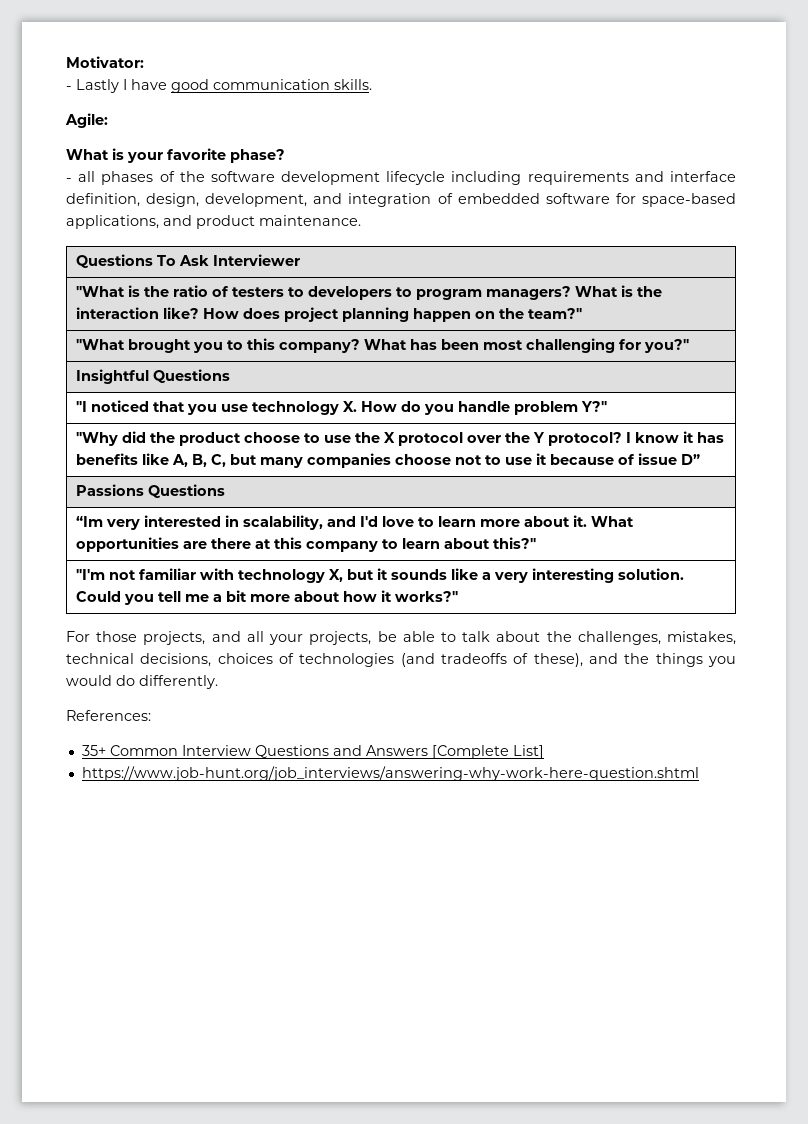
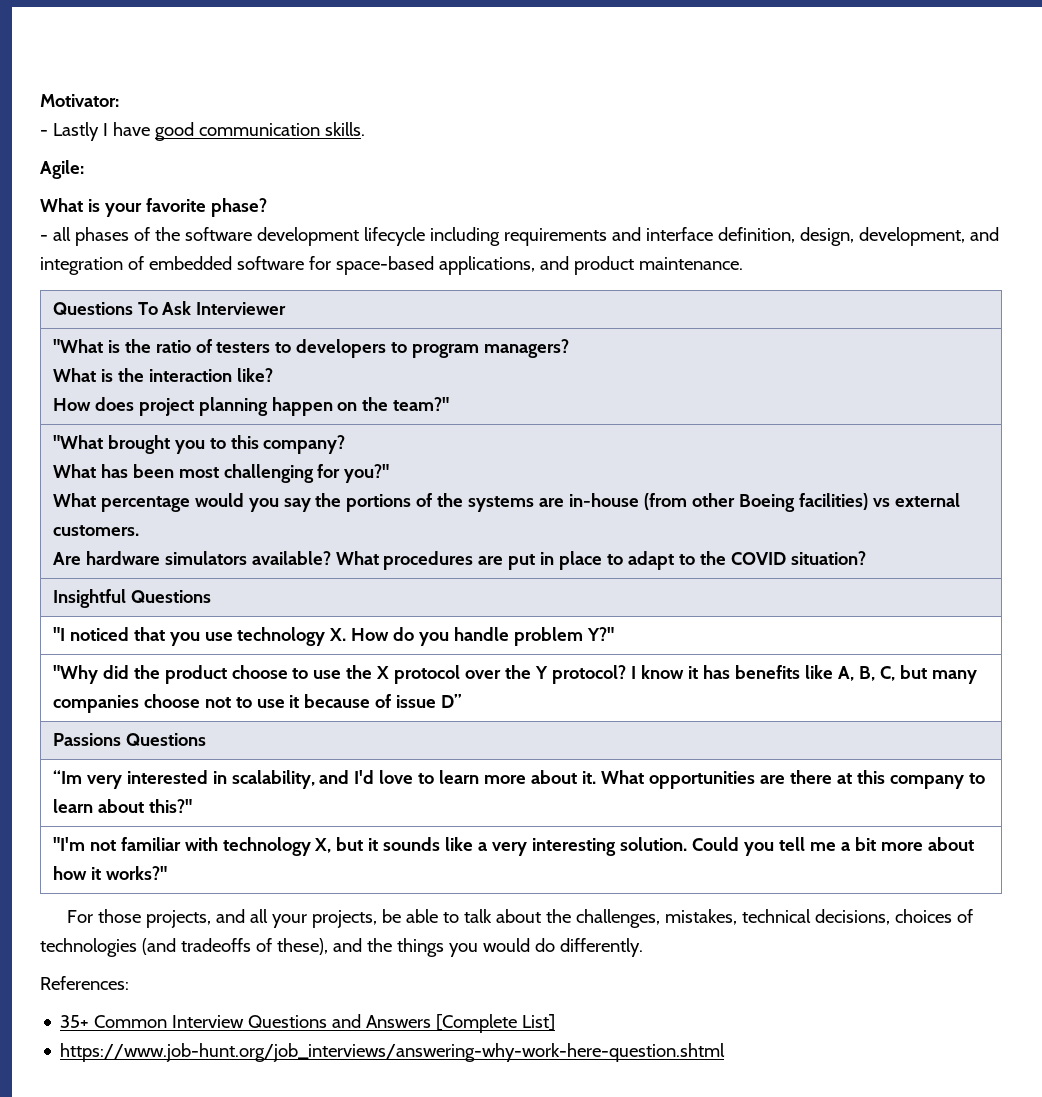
- "What is the ratio of testers to developers to program managers? What is the interaction like? How does project planning happen on the team?"
+ "What is the ratio of testers to developers to program managers?
+ What is the interaction like?
+ How does project planning happen on the team?"
- "What brought you to this company? What has been most challenging for you?"
+ "What brought you to this company?
+ What has been most challenging for you?"
+ What percentage would you say the portions of the systems are in-house (from other Boeing facilities) vs external customers.
+ Are hardware simulators available? What procedures are put in place to adapt to the COVID situation?

